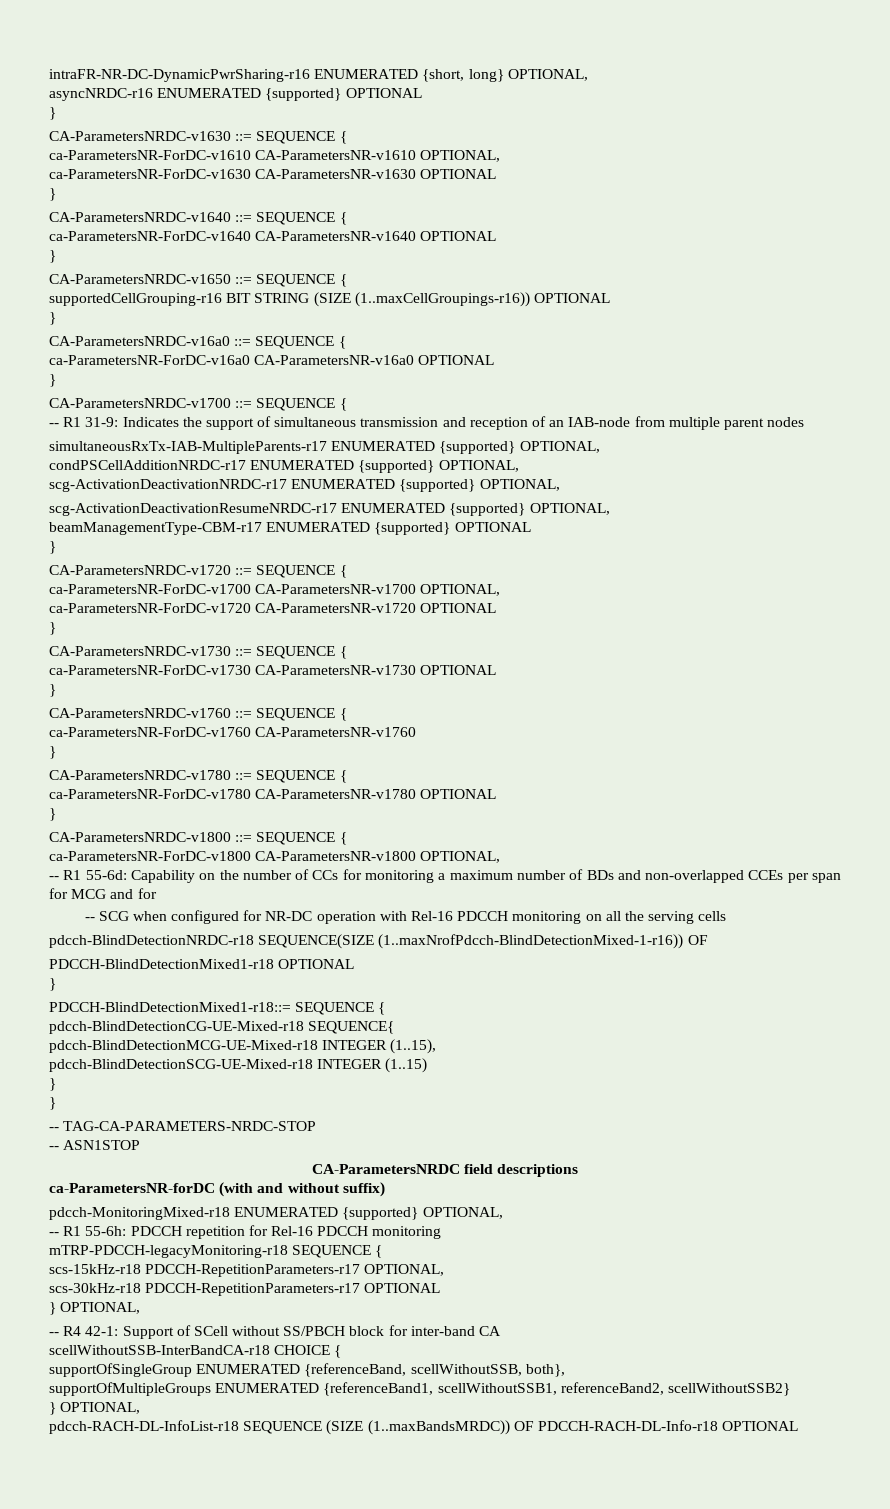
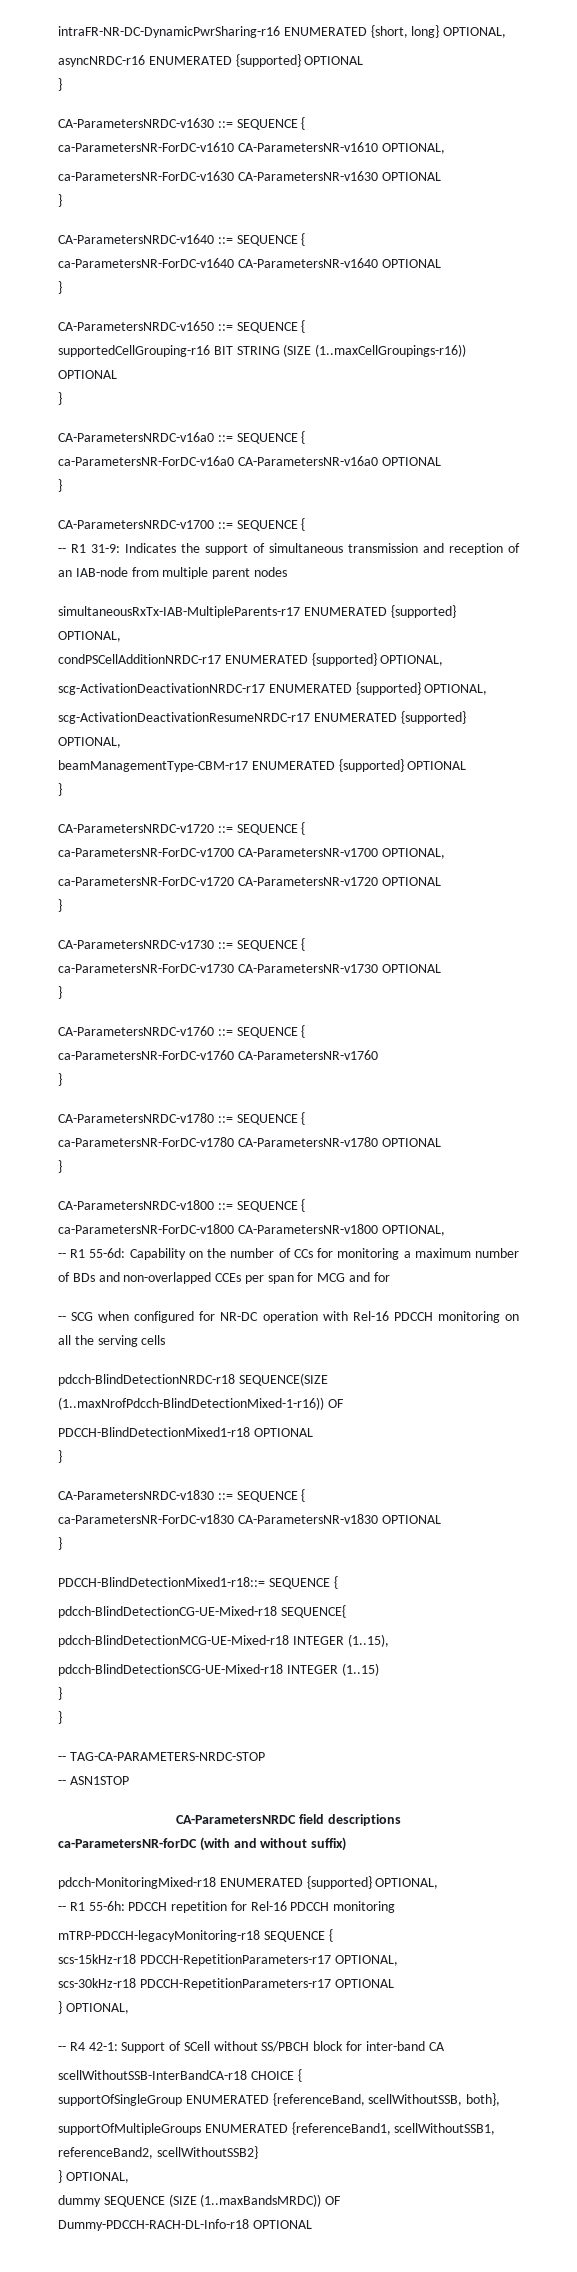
+ CA-ParametersNRDC-v1830 ::= SEQUENCE {
+ ca-ParametersNR-ForDC-v1830 CA-ParametersNR-v1830 OPTIONAL
+ }
- pdcch-RACH-DL-InfoList-r18 SEQUENCE (SIZE (1..maxBandsMRDC)) OF PDCCH-RACH-DL-Info-r18 OPTIONAL
+ dummy SEQUENCE (SIZE (1..maxBandsMRDC)) OF Dummy-PDCCH-RACH-DL-Info-r18 OPTIONAL

